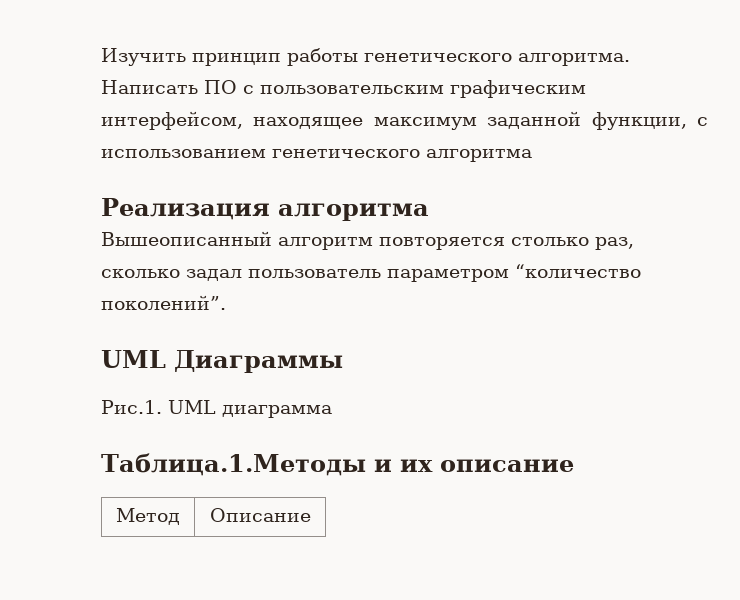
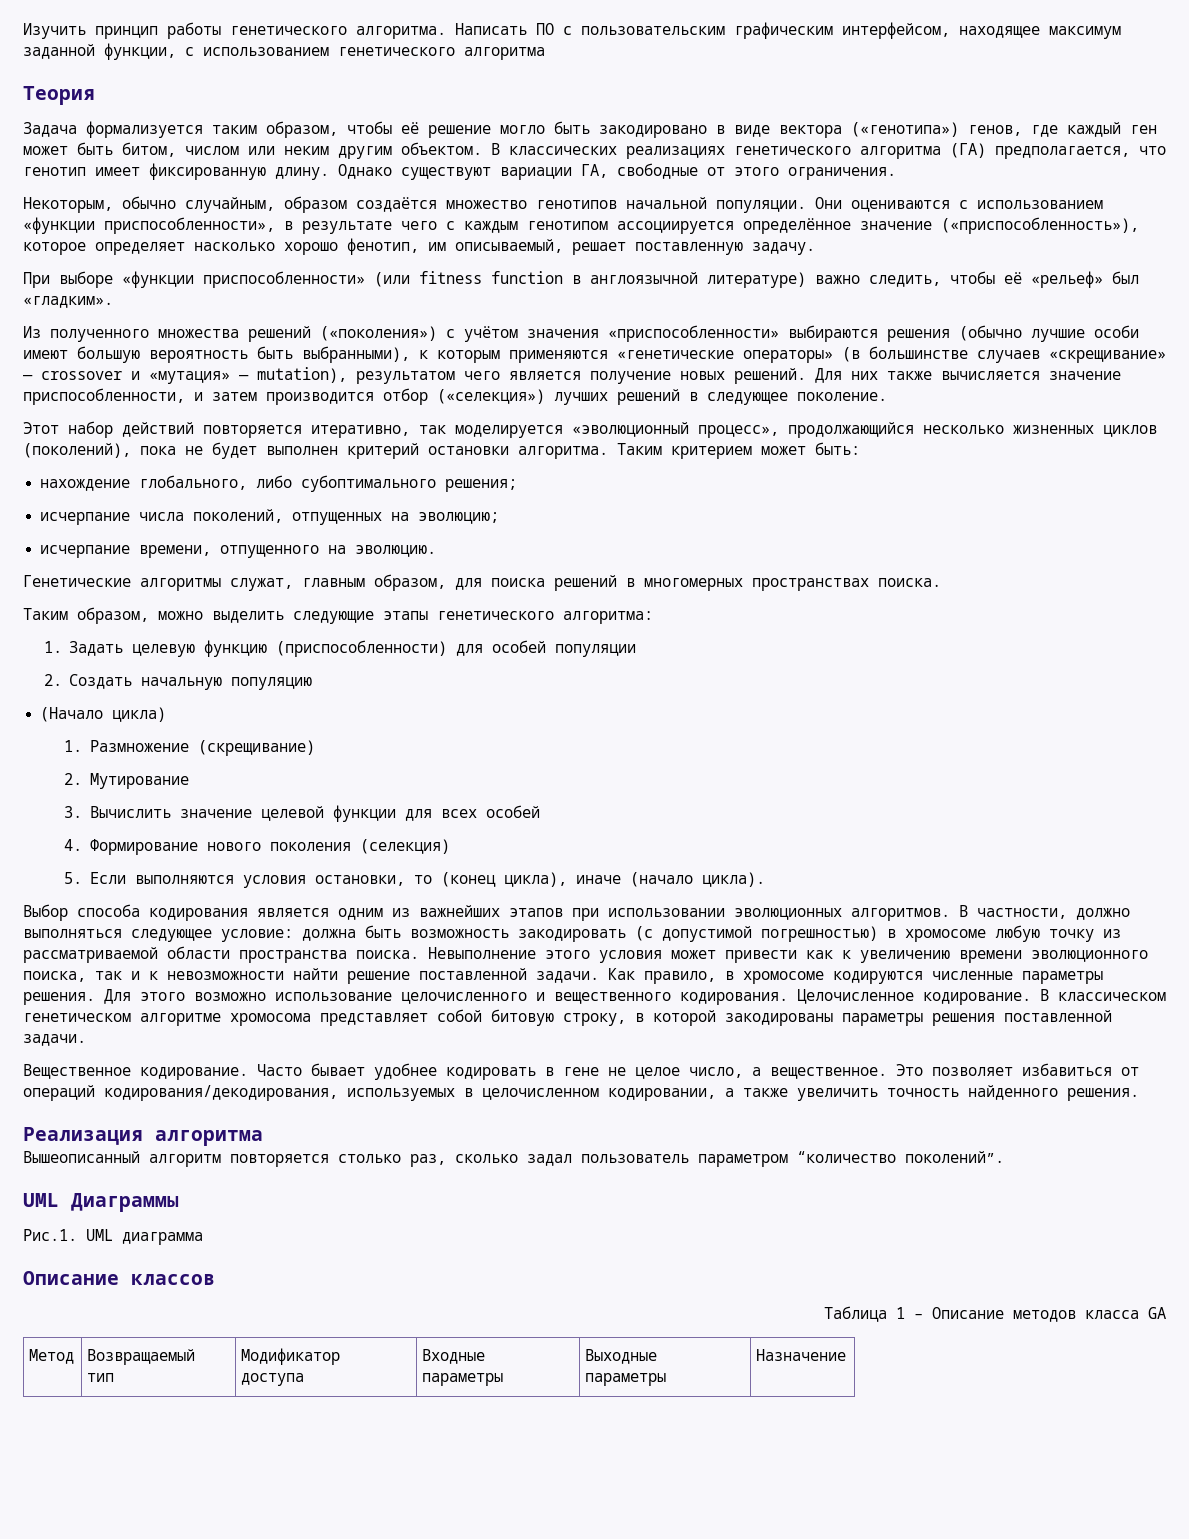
+ Теория
+ Задача формализуется таким образом, чтобы её решение могло быть закодировано в виде вектора («генотипа») генов, где каждый ген может быть битом, числом или неким другим объектом. В классических реализациях генетического алгоритма (ГА) предполагается, что генотип имеет фиксированную длину. Однако существуют вариации ГА, свободные от этого ограничения.
+ Некоторым, обычно случайным, образом создаётся множество генотипов начальной популяции. Они оцениваются с использованием «функции приспособленности», в результате чего с каждым генотипом ассоциируется определённое значение («приспособленность»), которое определяет насколько хорошо фенотип, им описываемый, решает поставленную задачу.
+ При выборе «функции приспособленности» (или fitness function в англоязычной литературе) важно следить, чтобы её «рельеф» был «гладким».
+ Из полученного множества решений («поколения») с учётом значения «приспособленности» выбираются решения (обычно лучшие особи имеют большую вероятность быть выбранными), к которым применяются «генетические операторы» (в большинстве случаев «скрещивание» — crossover и «мутация» — mutation), результатом чего является получение новых решений. Для них также вычисляется значение приспособленности, и затем производится отбор («селекция») лучших решений в следующее поколение.
+ Этот набор действий повторяется итеративно, так моделируется «эволюционный процесс», продолжающийся несколько жизненных циклов (поколений), пока не будет выполнен критерий остановки алгоритма. Таким критерием может быть:
+ нахождение глобального, либо субоптимального решения;
+ исчерпание числа поколений, отпущенных на эволюцию;
+ исчерпание времени, отпущенного на эволюцию.
+ Генетические алгоритмы служат, главным образом, для поиска решений в многомерных пространствах поиска.
+ Таким образом, можно выделить следующие этапы генетического алгоритма:
+ 1. Задать целевую функцию (приспособленности) для особей популяции
+ 2. Создать начальную популяцию
+ (Начало цикла)
+ 1. Размножение (скрещивание)
+ 2. Мутирование
+ 3. Вычислить значение целевой функции для всех особей
+ 4. Формирование нового поколения (селекция)
+ 5. Если выполняются условия остановки, то (конец цикла), иначе (начало цикла).
+ Выбор способа кодирования является одним из важнейших этапов при использовании эволюционных алгоритмов. В частности, должно выполняться следующее условие: должна быть возможность закодировать (с допустимой погрешностью) в хромосоме любую точку из рассматриваемой области пространства поиска. Невыполнение этого условия может привести как к увеличению времени эволюционного поиска, так и к невозможности найти решение поставленной задачи. Как правило, в хромосоме кодируются численные параметры решения. Для этого возможно использование целочисленного и вещественного кодирования. Целочисленное кодирование. В классическом генетическом алгоритме хромосома представляет собой битовую строку, в которой закодированы параметры решения поставленной задачи.
+ Вещественное кодирование. Часто бывает удобнее кодировать в гене не целое число, а вещественное. Это позволяет избавиться от операций кодирования/декодирования, используемых в целочисленном кодировании, а также увеличить точность найденного решения.
- Таблица.1.Методы и их описание
- Метод | Описание
+ Описание классов
+ Таблица 1 – Описание методов класса GA
+ Метод | Возвращаемый тип | Модификатор доступа | Входные параметры | Выходные параметры | Назначение

